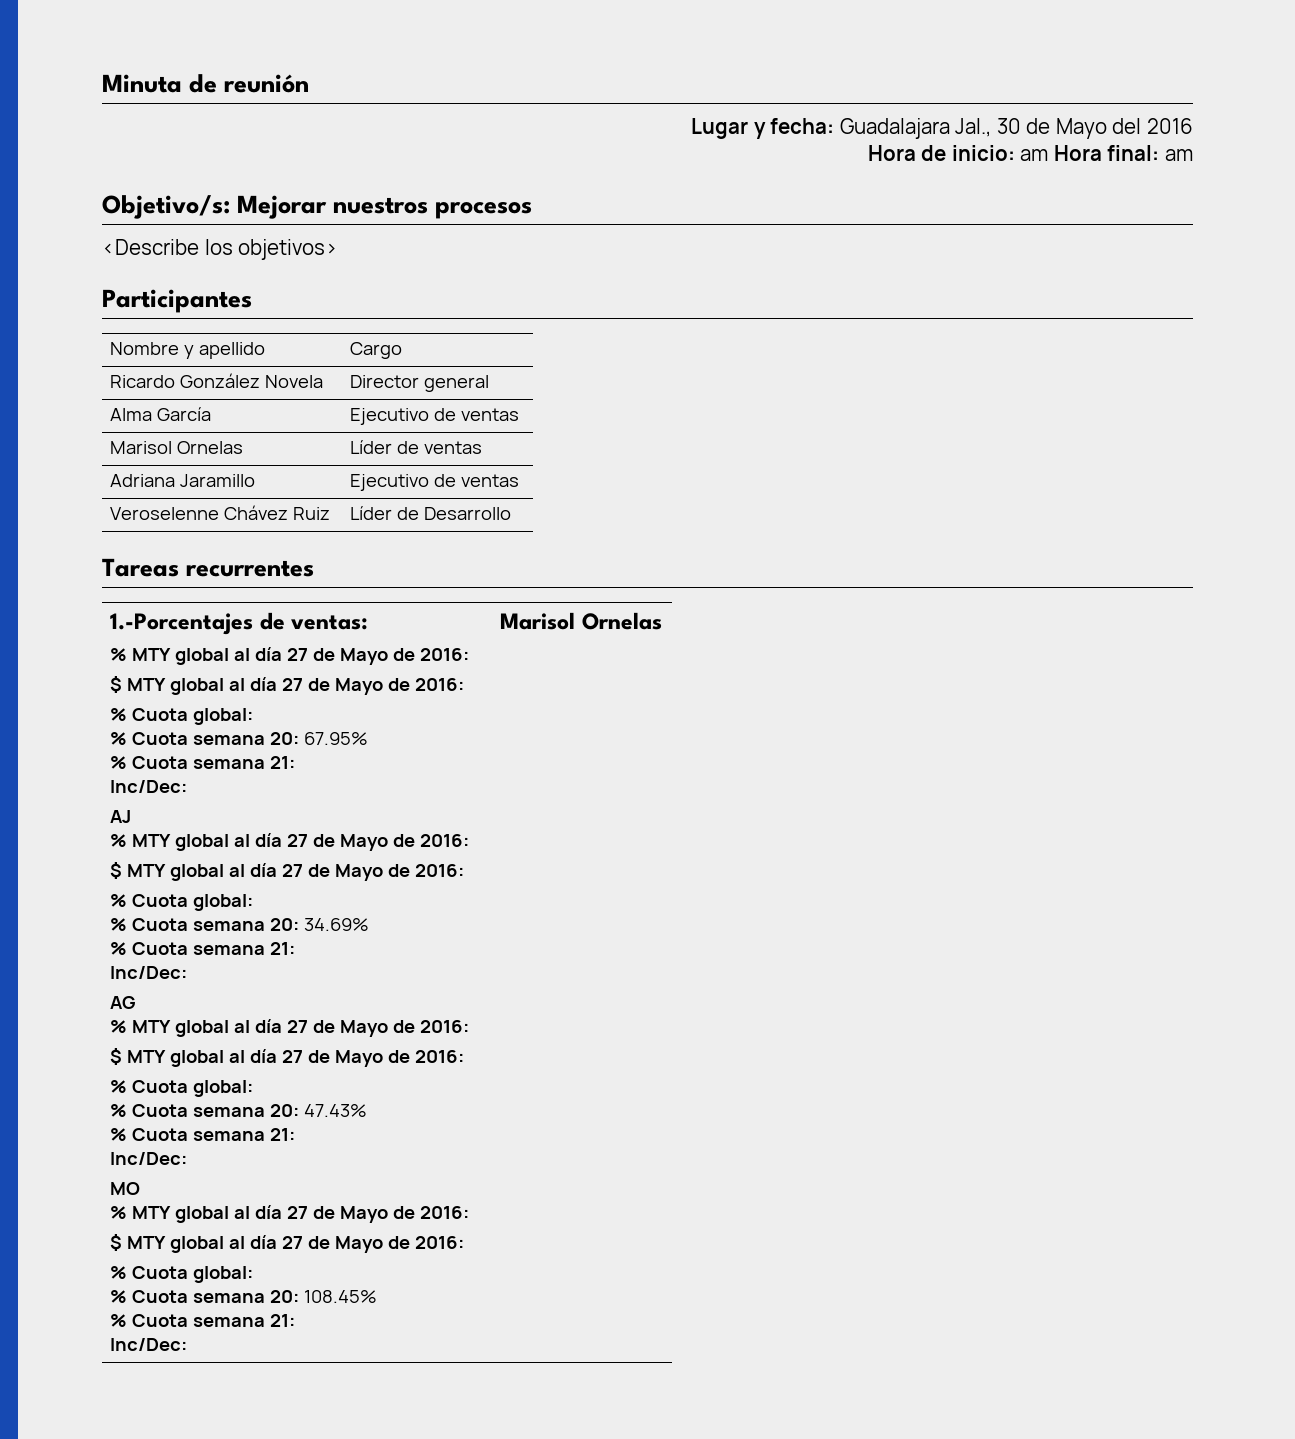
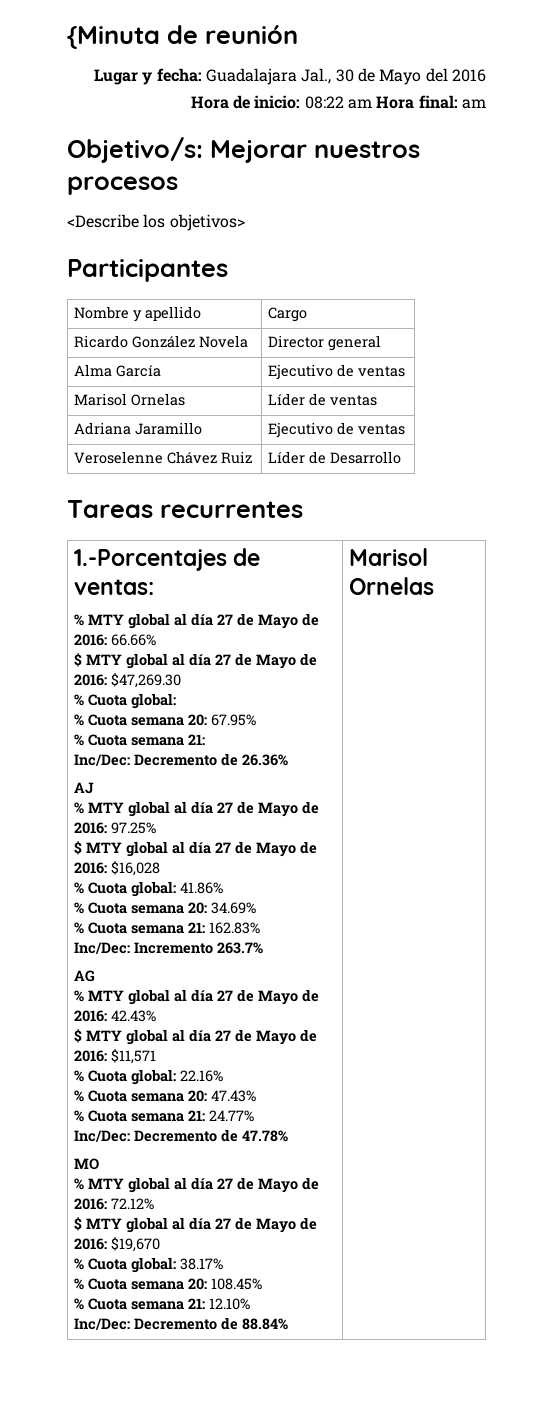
- Minuta de reunión
+ {Minuta de reunión
- Hora de inicio: am Hora final: am
+ Hora de inicio: 08:22 am Hora final: am
  1.-Porcentajes de ventas:
- % MTY global al día 27 de Mayo de 2016:
- $ MTY global al día 27 de Mayo de 2016:
+ % MTY global al día 27 de Mayo de 2016: 66.66%
+ $ MTY global al día 27 de Mayo de 2016: $47,269.30
  % Cuota semana 20: 67.95%
  % Cuota semana 21:
- Inc/Dec:
+ Inc/Dec: Decremento de 26.36%
  AJ
- % MTY global al día 27 de Mayo de 2016:
- $ MTY global al día 27 de Mayo de 2016:
- % Cuota global:
+ % MTY global al día 27 de Mayo de 2016: 97.25%
+ $ MTY global al día 27 de Mayo de 2016: $16,028
+ % Cuota global: 41.86%
  % Cuota semana 20: 34.69%
- % Cuota semana 21:
- Inc/Dec:
+ % Cuota semana 21: 162.83%
+ Inc/Dec: Incremento 263.7%
  AG
- % MTY global al día 27 de Mayo de 2016:
- $ MTY global al día 27 de Mayo de 2016:
- % Cuota global:
+ % MTY global al día 27 de Mayo de 2016: 42.43%
+ $ MTY global al día 27 de Mayo de 2016: $11,571
+ % Cuota global: 22.16%
  % Cuota semana 20: 47.43%
- % Cuota semana 21:
- Inc/Dec:
+ % Cuota semana 21: 24.77%
+ Inc/Dec: Decremento de 47.78%
  MO
- % MTY global al día 27 de Mayo de 2016:
- $ MTY global al día 27 de Mayo de 2016:
- % Cuota global:
+ % MTY global al día 27 de Mayo de 2016: 72.12%
+ $ MTY global al día 27 de Mayo de 2016: $19,670
+ % Cuota global: 38.17%
  % Cuota semana 20: 108.45%
- % Cuota semana 21:
- Inc/Dec:
+ % Cuota semana 21: 12.10%
+ Inc/Dec: Decremento de 88.84%

